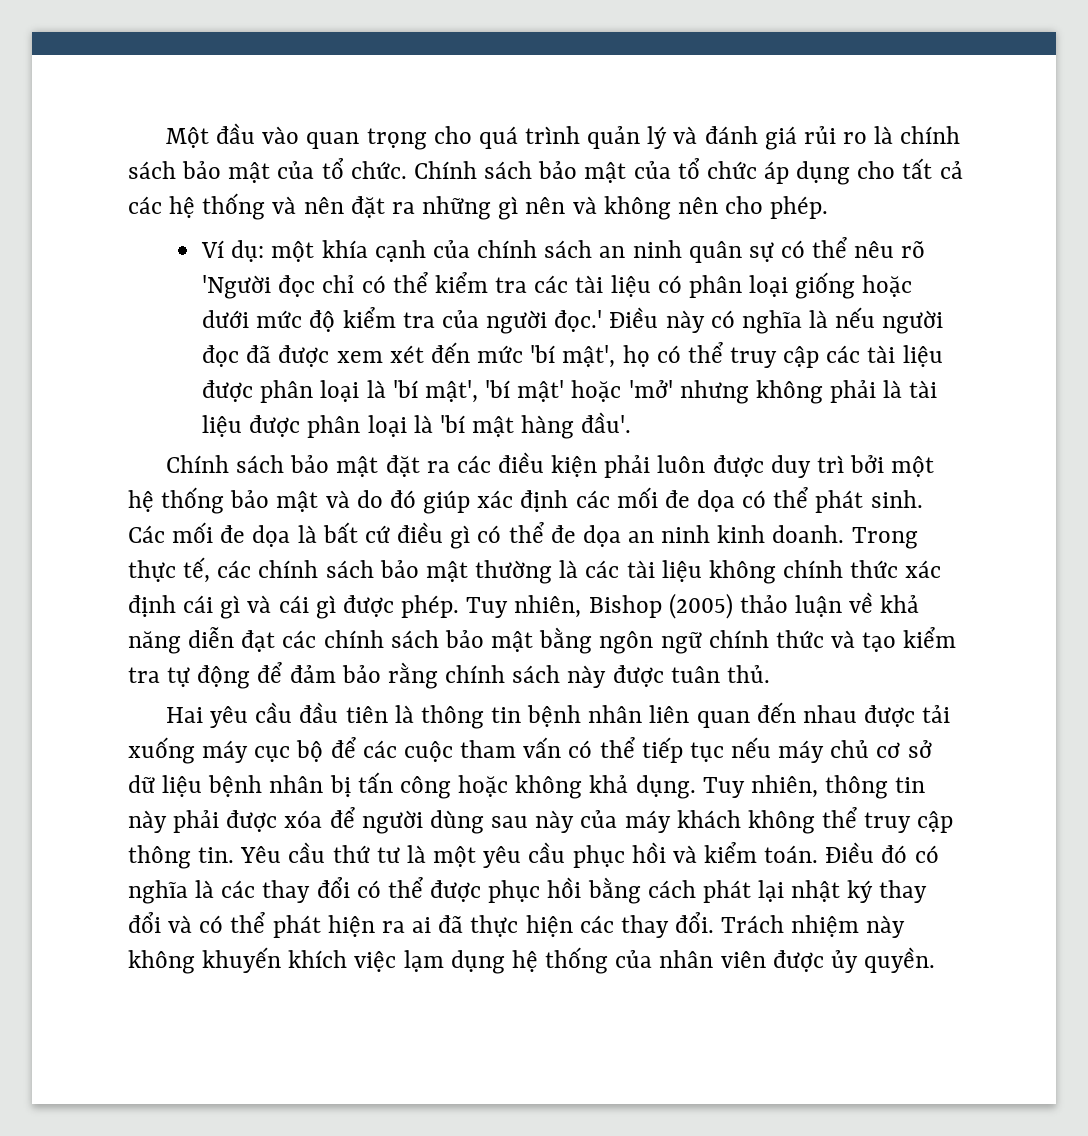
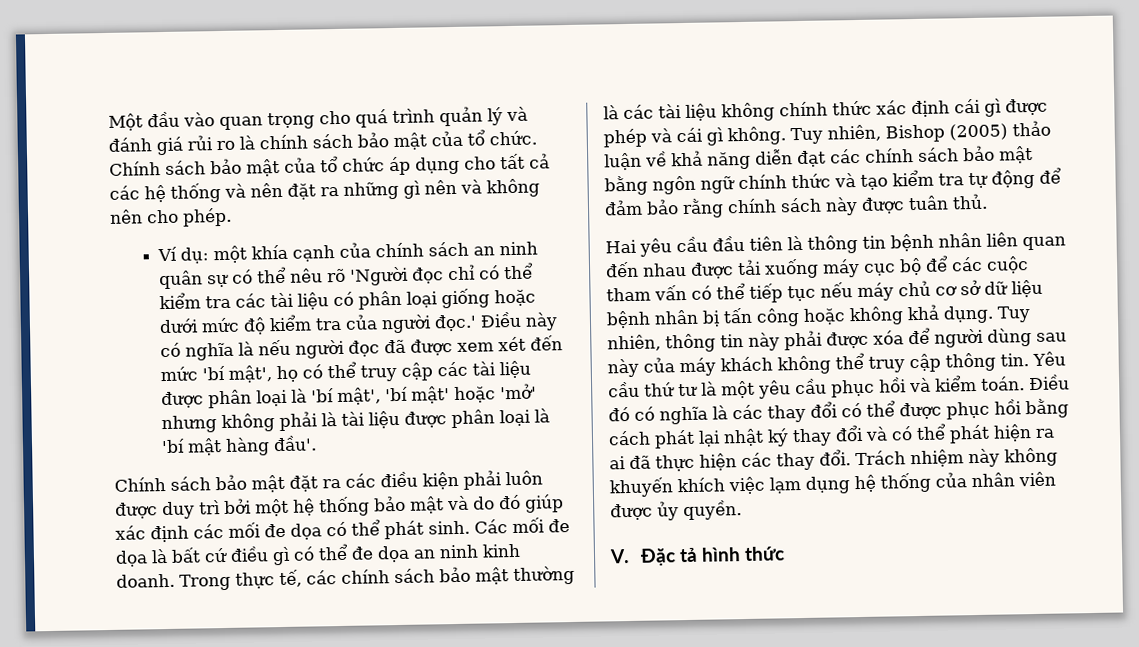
- Trong thực tế, các chính sách bảo mật thường là các tài liệu không chính thức xác định cái gì và cái gì được phép.
+ Trong thực tế, các chính sách bảo mật thường là các tài liệu không chính thức xác định cái gì được phép và cái gì không.
+ V. Đặc tả hình thức

